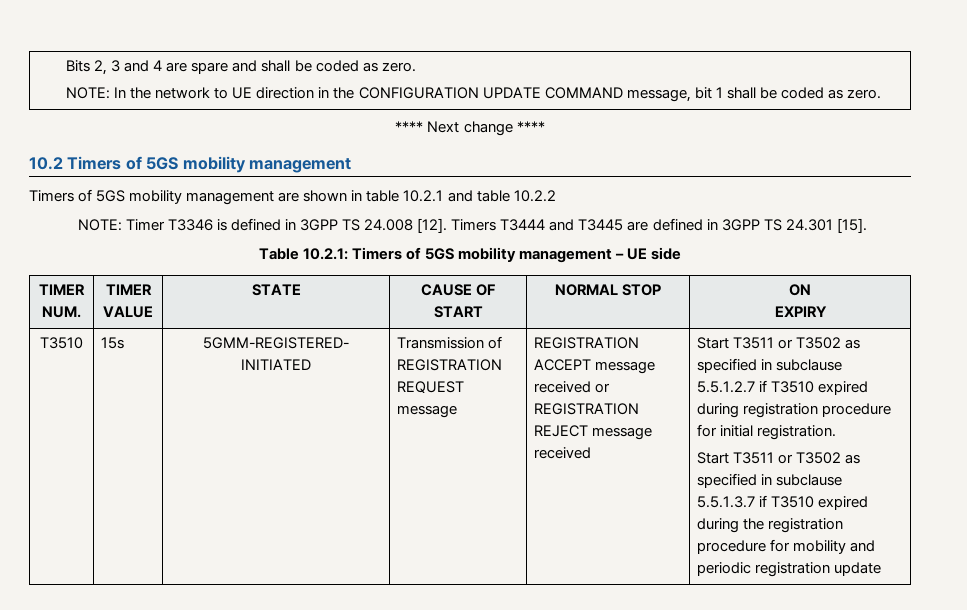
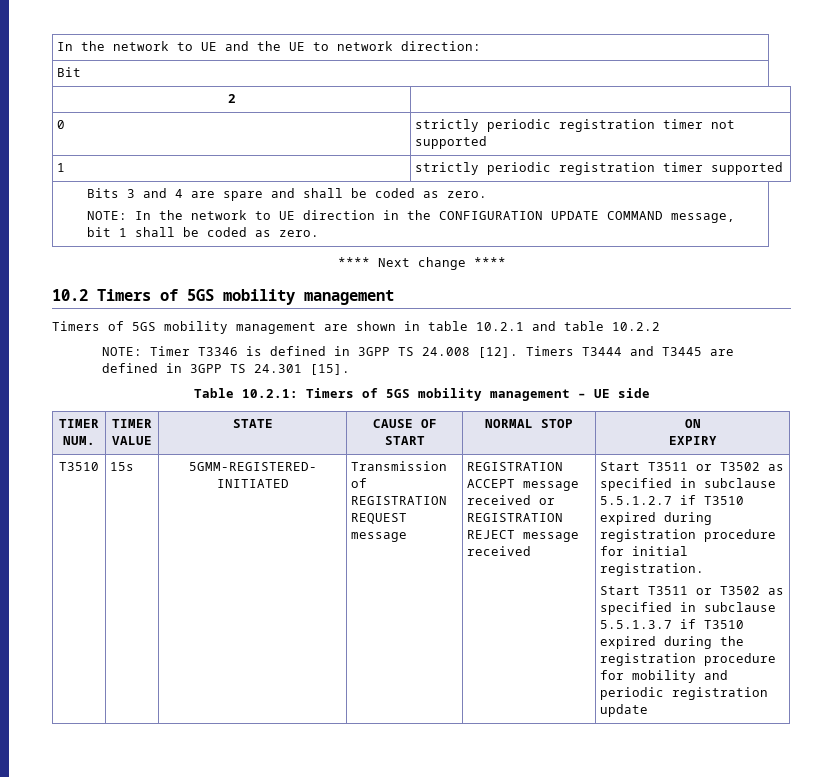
- Bits 2, 3 and 4 are spare and shall be coded as zero.
+ In the network to UE and the UE to network direction:
+ Bit
+ 2 |
+ 0 | strictly periodic registration timer not supported
+ 1 | strictly periodic registration timer supported
+ Bits 3 and 4 are spare and shall be coded as zero.

